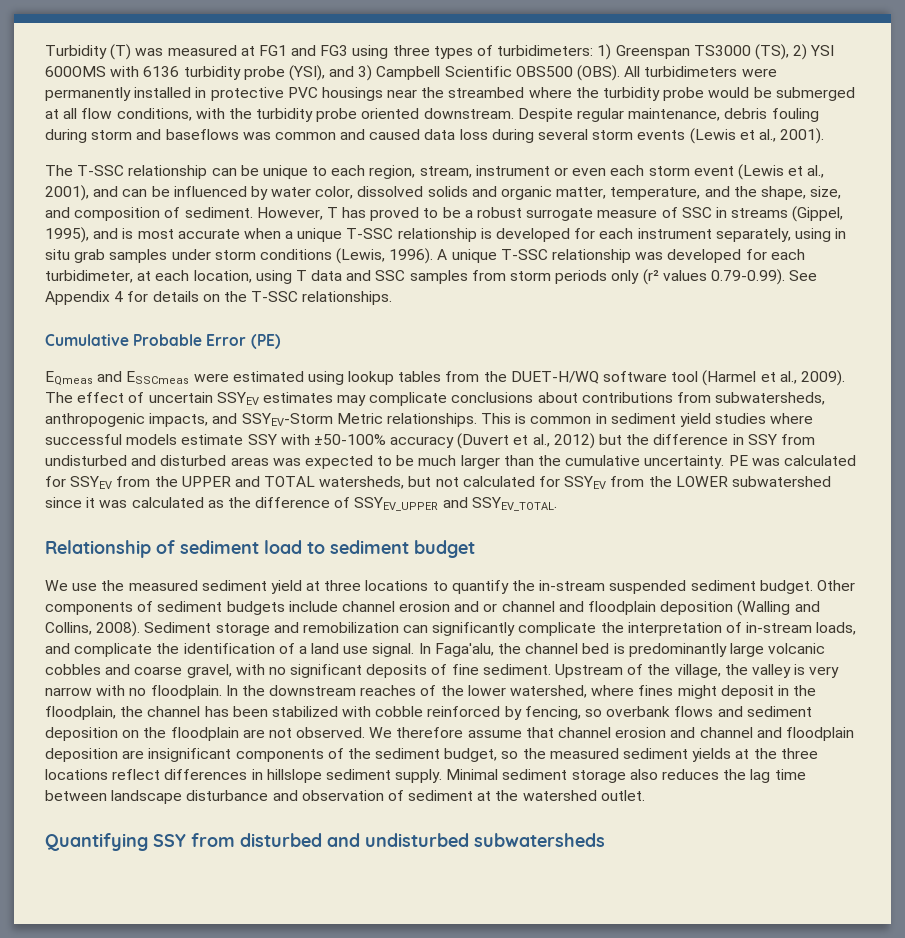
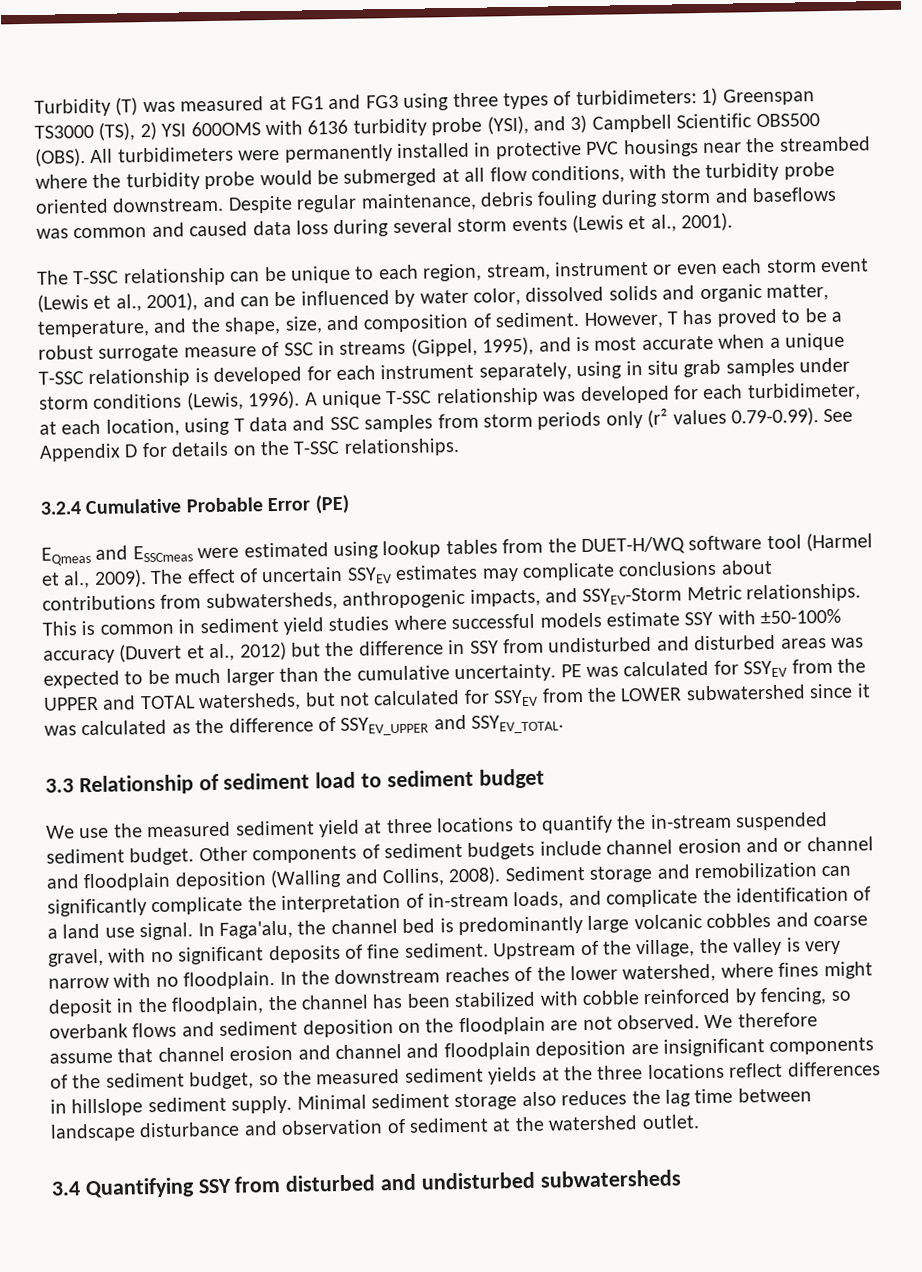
- A unique T-SSC relationship was developed for each turbidimeter, at each location, using T data and SSC samples from storm periods only (r² values 0.79-0.99). See Appendix 4 for details on the T-SSC relationships.
+ A unique T-SSC relationship was developed for each turbidimeter, at each location, using T data and SSC samples from storm periods only (r² values 0.79-0.99). See Appendix D for details on the T-SSC relationships.
- Cumulative Probable Error (PE)
+ 3.2.4 Cumulative Probable Error (PE)
- Relationship of sediment load to sediment budget
+ 3.3 Relationship of sediment load to sediment budget
- Quantifying SSY from disturbed and undisturbed subwatersheds
+ 3.4 Quantifying SSY from disturbed and undisturbed subwatersheds

